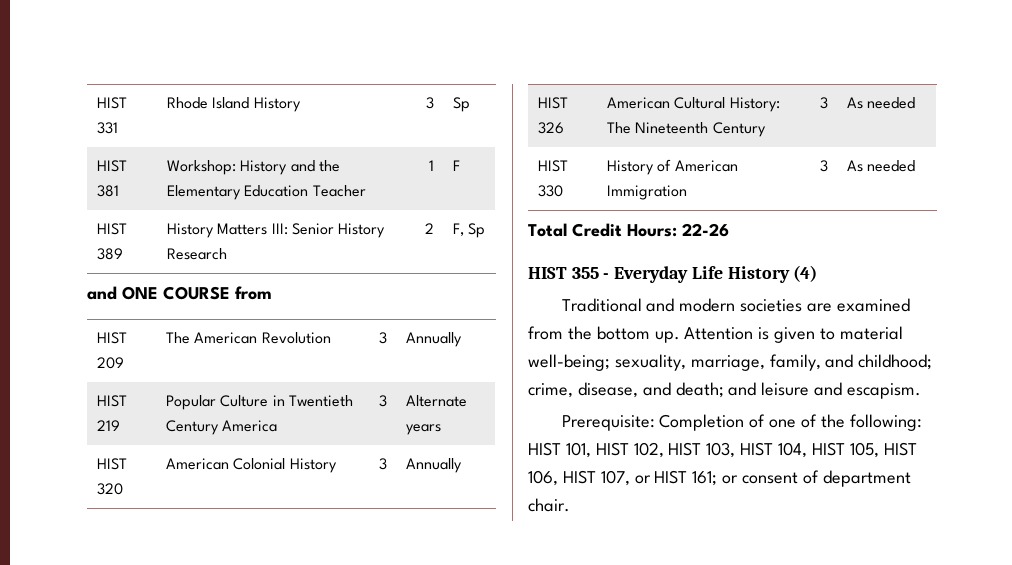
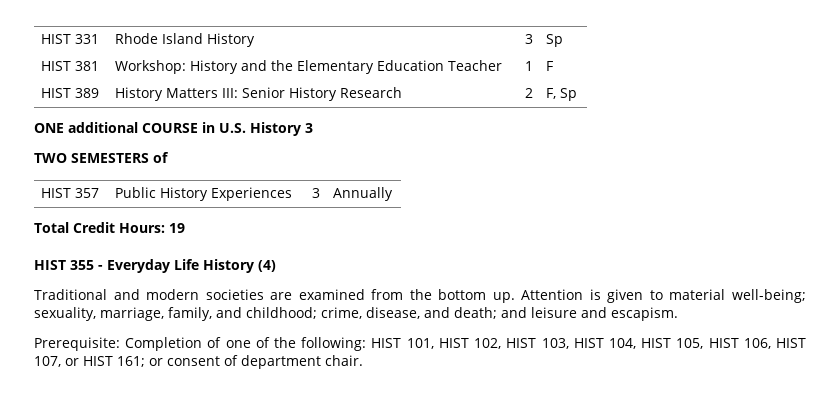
- and ONE COURSE from
- HIST 209 | The American Revolution | 3 | Annually
- HIST 219 | Popular Culture in Twentieth Century America | 3 | Alternate years
- HIST 320 | American Colonial History | 3 | Annually
- HIST 326 | American Cultural History: The Nineteenth Century | 3 | As needed
- HIST 330 | History of American Immigration | 3 | As needed
+ ONE additional COURSE in U.S. History 3
+ TWO SEMESTERS of
+ HIST 357 | Public History Experiences | 3 | Annually
- Total Credit Hours: 22-26
+ Total Credit Hours: 19

